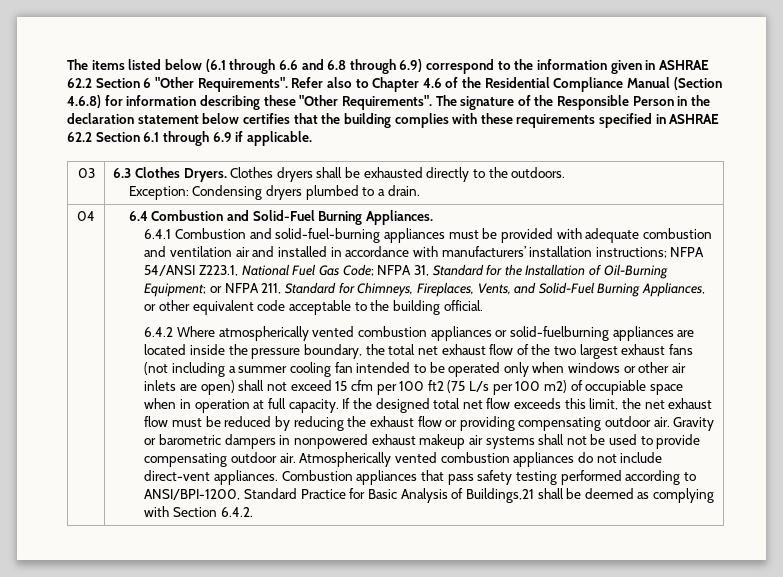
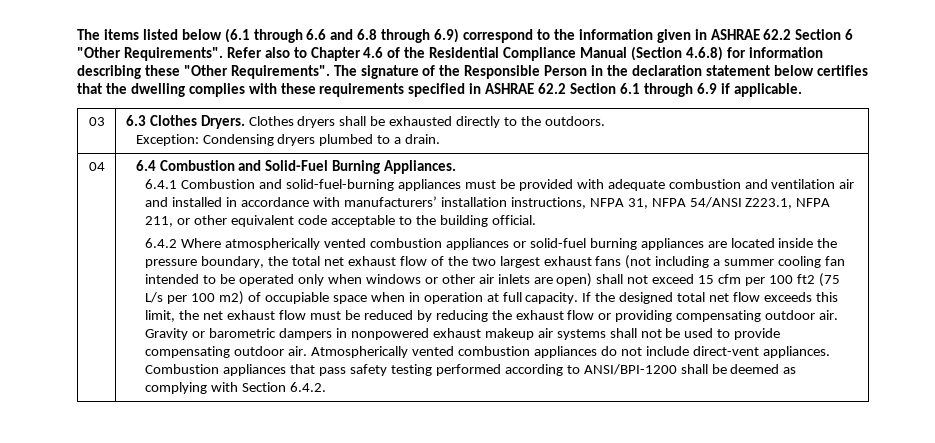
- The signature of the Responsible Person in the declaration statement below certifies that the building complies with these requirements specified in ASHRAE 62.2 Section 6.1 through 6.9 if applicable.
+ The signature of the Responsible Person in the declaration statement below certifies that the dwelling complies with these requirements specified in ASHRAE 62.2 Section 6.1 through 6.9 if applicable.
- 6.4.1 Combustion and solid-fuel-burning appliances must be provided with adequate combustion and ventilation air and installed in accordance with manufacturers’ installation instructions; NFPA 54/ANSI Z223.1, National Fuel Gas Code; NFPA 31, Standard for the Installation of Oil-Burning Equipment; or NFPA 211, Standard for Chimneys, Fireplaces, Vents, and Solid-Fuel Burning Appliances, or other equivalent code acceptable to the building official.
+ 6.4.1 Combustion and solid-fuel-burning appliances must be provided with adequate combustion and ventilation air and installed in accordance with manufacturers’ installation instructions, NFPA 31, NFPA 54/ANSI Z223.1, NFPA 211, or other equivalent code acceptable to the building official.
- 6.4.2 Where atmospherically vented combustion appliances or solid-fuelburning appliances are located inside the pressure boundary, the total net exhaust flow of the two largest exhaust fans (not including a summer cooling fan intended to be operated only when windows or other air inlets are open) shall not exceed 15 cfm per 100 ft2 (75 L/s per 100 m2) of occupiable space when in operation at full capacity.
+ 6.4.2 Where atmospherically vented combustion appliances or solid-fuel burning appliances are located inside the pressure boundary, the total net exhaust flow of the two largest exhaust fans (not including a summer cooling fan intended to be operated only when windows or other air inlets are open) shall not exceed 15 cfm per 100 ft2 (75 L/s per 100 m2) of occupiable space when in operation at full capacity.
- Combustion appliances that pass safety testing performed according to ANSI/BPI-1200, Standard Practice for Basic Analysis of Buildings,21 shall be deemed as complying with Section 6.4.2.
+ Combustion appliances that pass safety testing performed according to ANSI/BPI-1200 shall be deemed as complying with Section 6.4.2.

